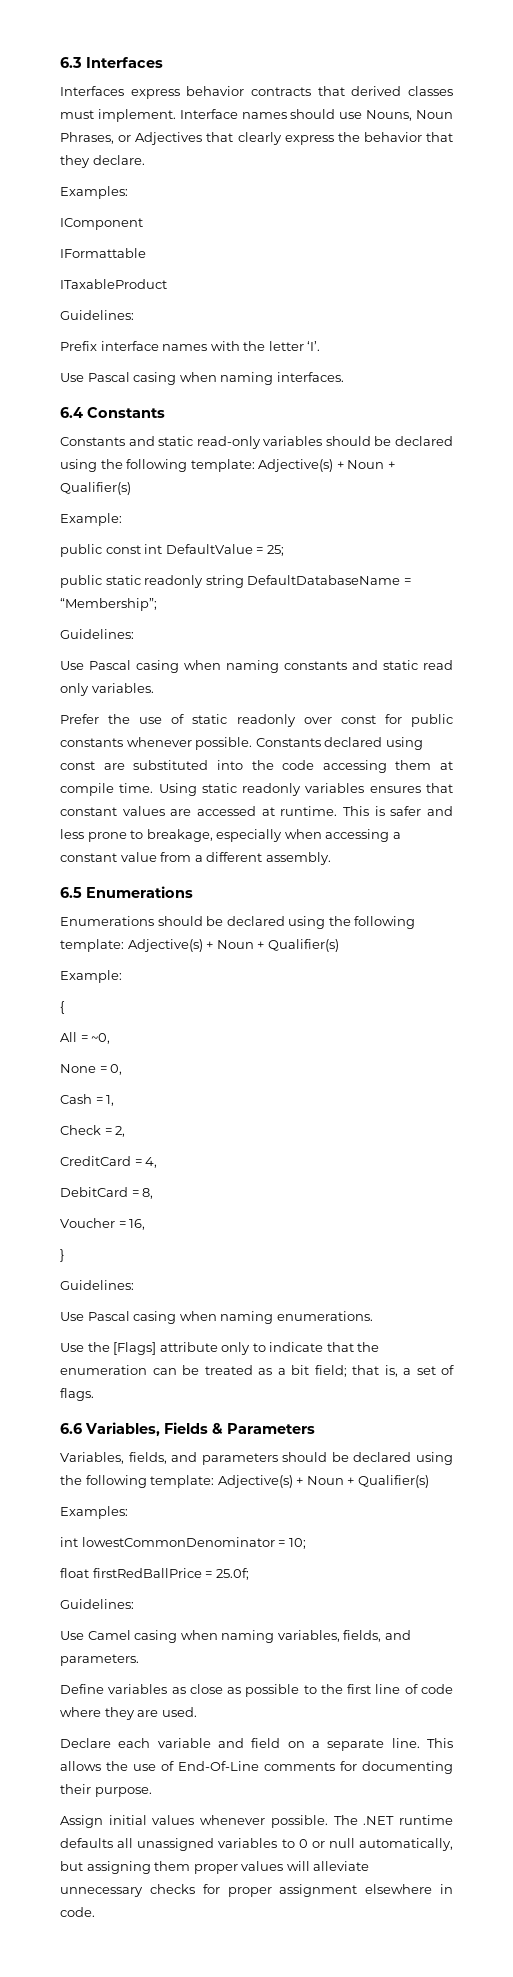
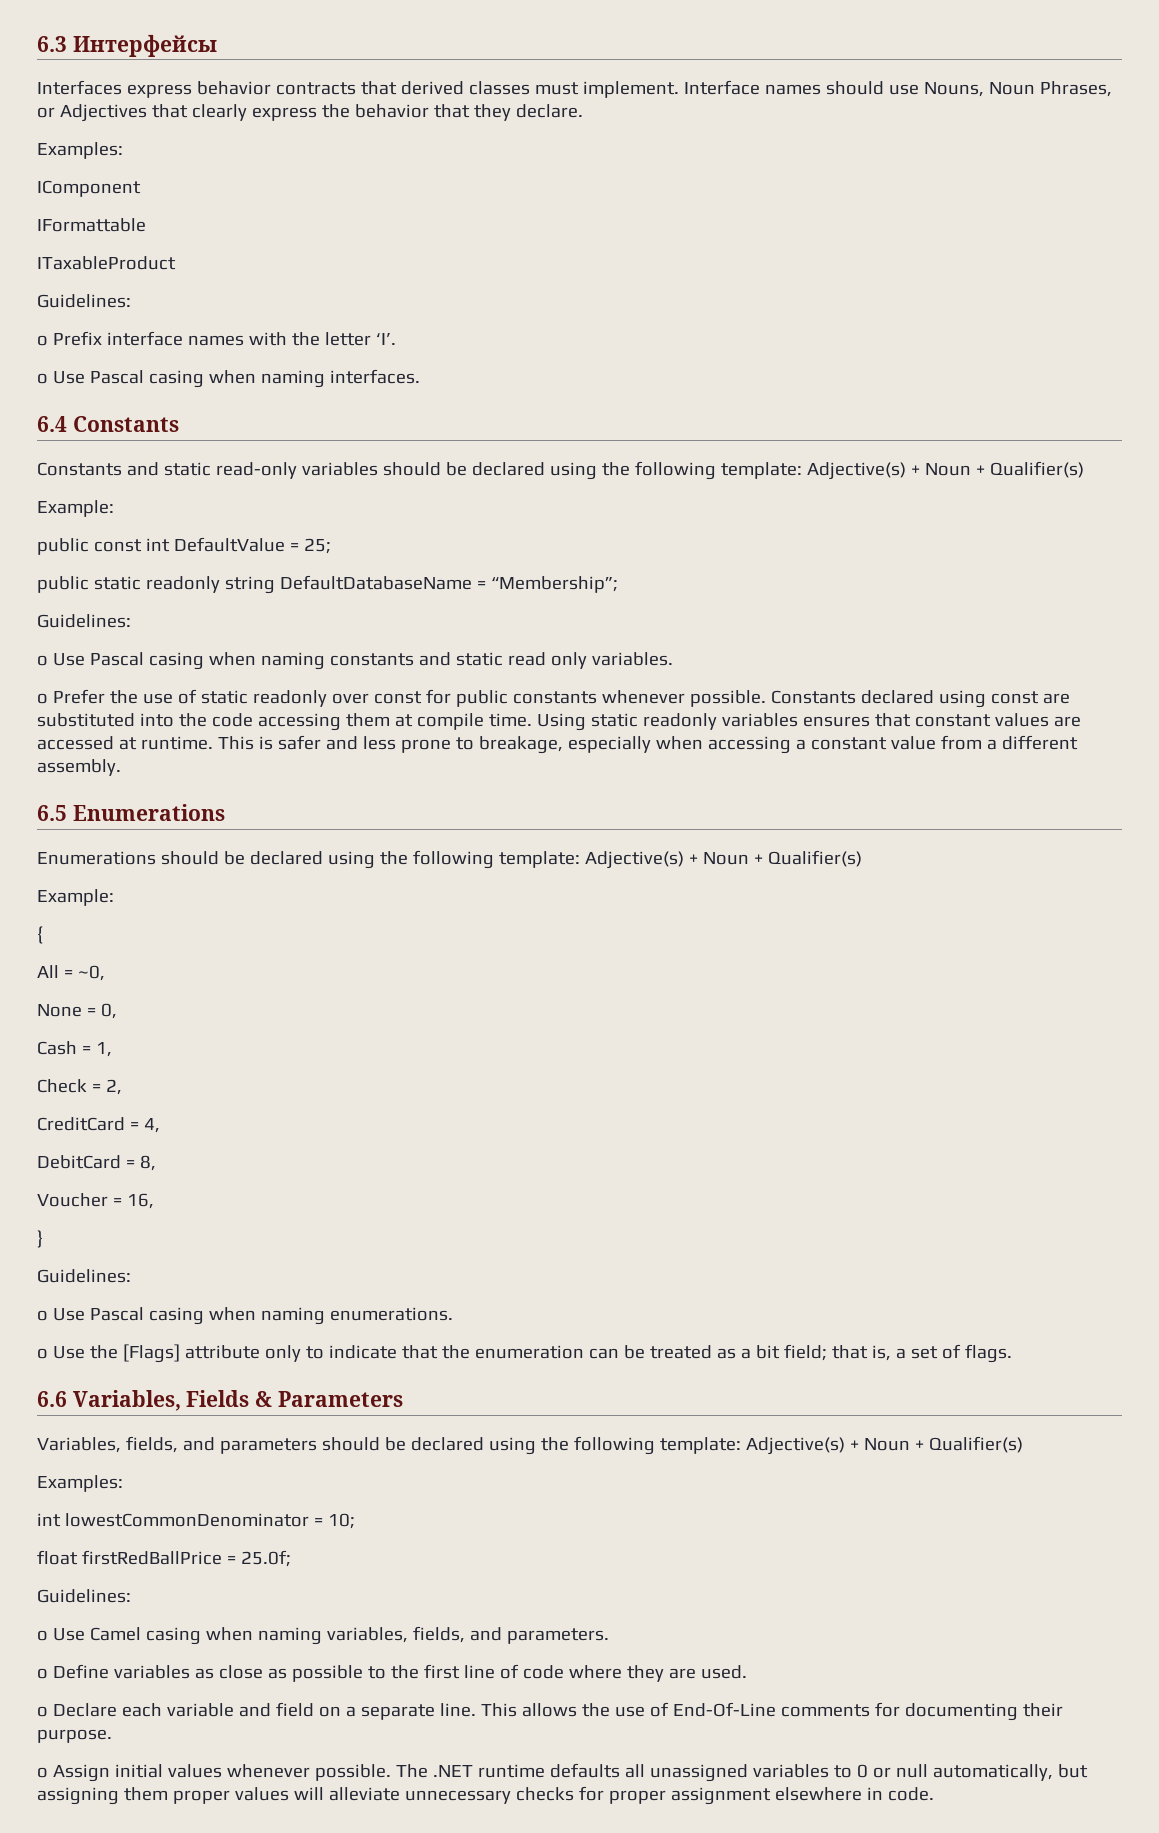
- 6.3 Interfaces
+ 6.3 Интерфейсы
- Prefix interface names with the letter ‘I’.
+ o Prefix interface names with the letter ‘I’.
- Use Pascal casing when naming interfaces.
+ o Use Pascal casing when naming interfaces.
- Use Pascal casing when naming constants and static read only variables.
+ o Use Pascal casing when naming constants and static read only variables.
- Prefer the use of static readonly over const for public constants whenever possible.
+ o Prefer the use of static readonly over const for public constants whenever possible.
- Use Pascal casing when naming enumerations.
+ o Use Pascal casing when naming enumerations.
- Use the [Flags] attribute only to indicate that the enumeration can be treated as a bit field; that is, a set of flags.
+ o Use the [Flags] attribute only to indicate that the enumeration can be treated as a bit field; that is, a set of flags.
- Use Camel casing when naming variables, fields, and parameters.
+ o Use Camel casing when naming variables, fields, and parameters.
- Define variables as close as possible to the first line of code where they are used.
+ o Define variables as close as possible to the first line of code where they are used.
- Declare each variable and field on a separate line.
+ o Declare each variable and field on a separate line.
- Assign initial values whenever possible.
+ o Assign initial values whenever possible.

